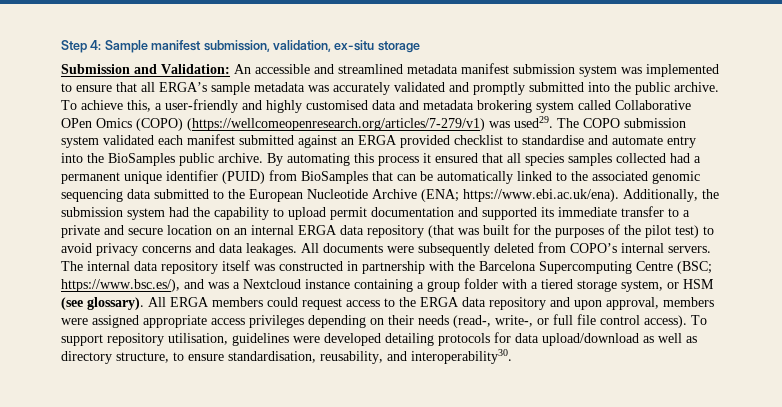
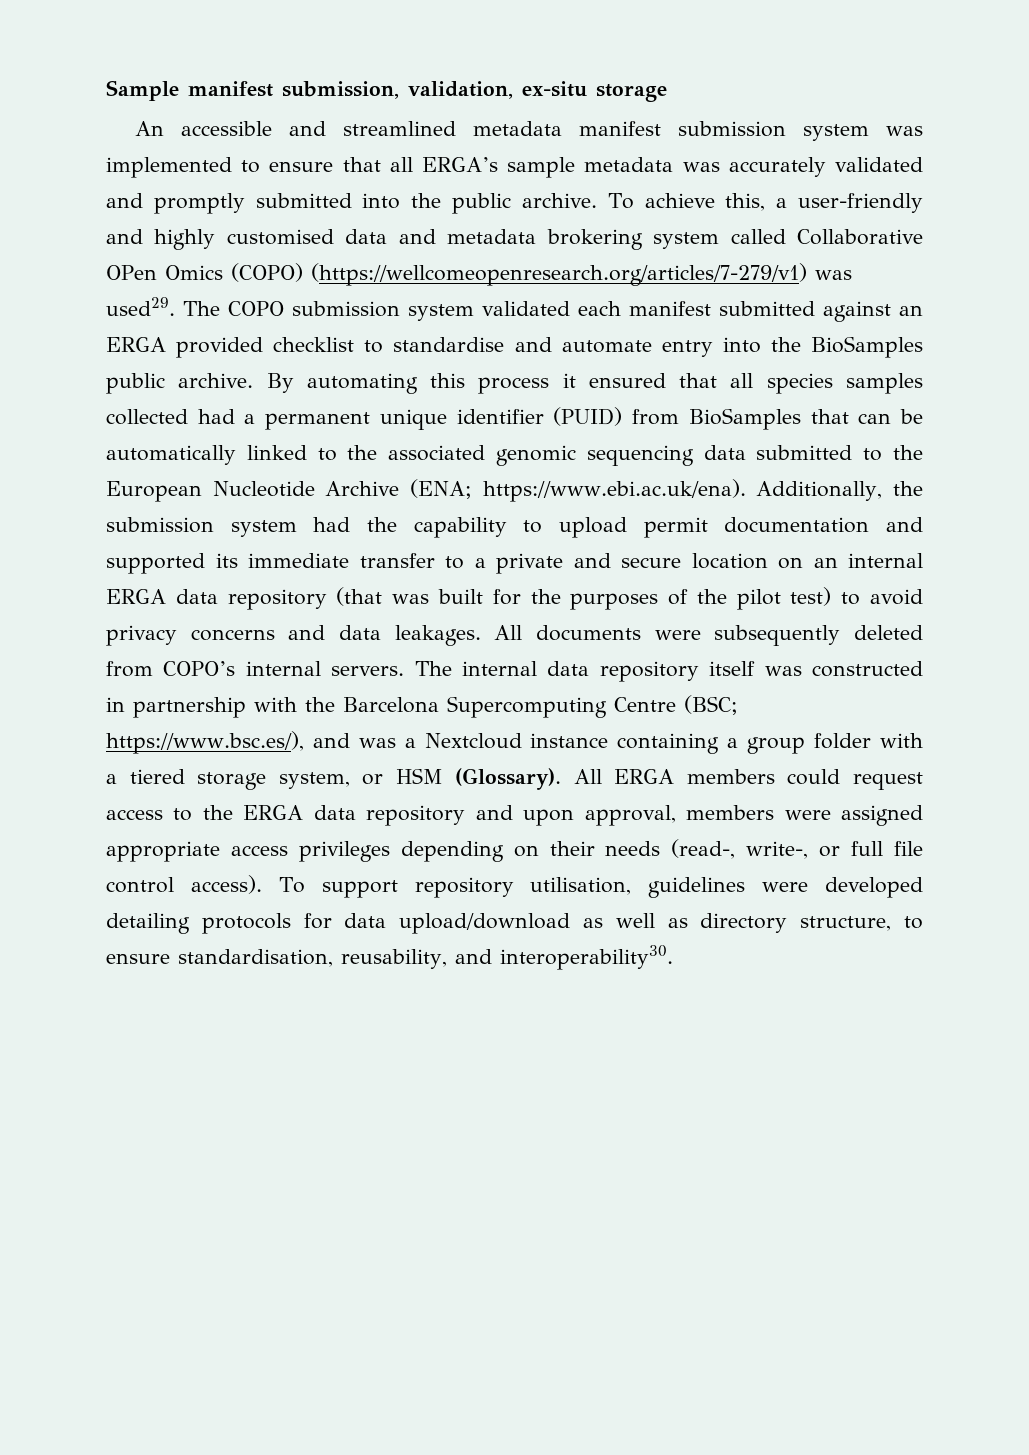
- Step 4: Sample manifest submission, validation, ex-situ storage
+ Sample manifest submission, validation, ex-situ storage
- Submission and Validation: An accessible and streamlined metadata manifest submission system was implemented to ensure that all ERGA’s sample metadata was accurately validated and promptly submitted into the public archive.
+ An accessible and streamlined metadata manifest submission system was implemented to ensure that all ERGA’s sample metadata was accurately validated and promptly submitted into the public archive.
- The internal data repository itself was constructed in partnership with the Barcelona Supercomputing Centre (BSC; https://www.bsc.es/), and was a Nextcloud instance containing a group folder with a tiered storage system, or HSM (see glossary).
+ The internal data repository itself was constructed in partnership with the Barcelona Supercomputing Centre (BSC; https://www.bsc.es/), and was a Nextcloud instance containing a group folder with a tiered storage system, or HSM (Glossary).

